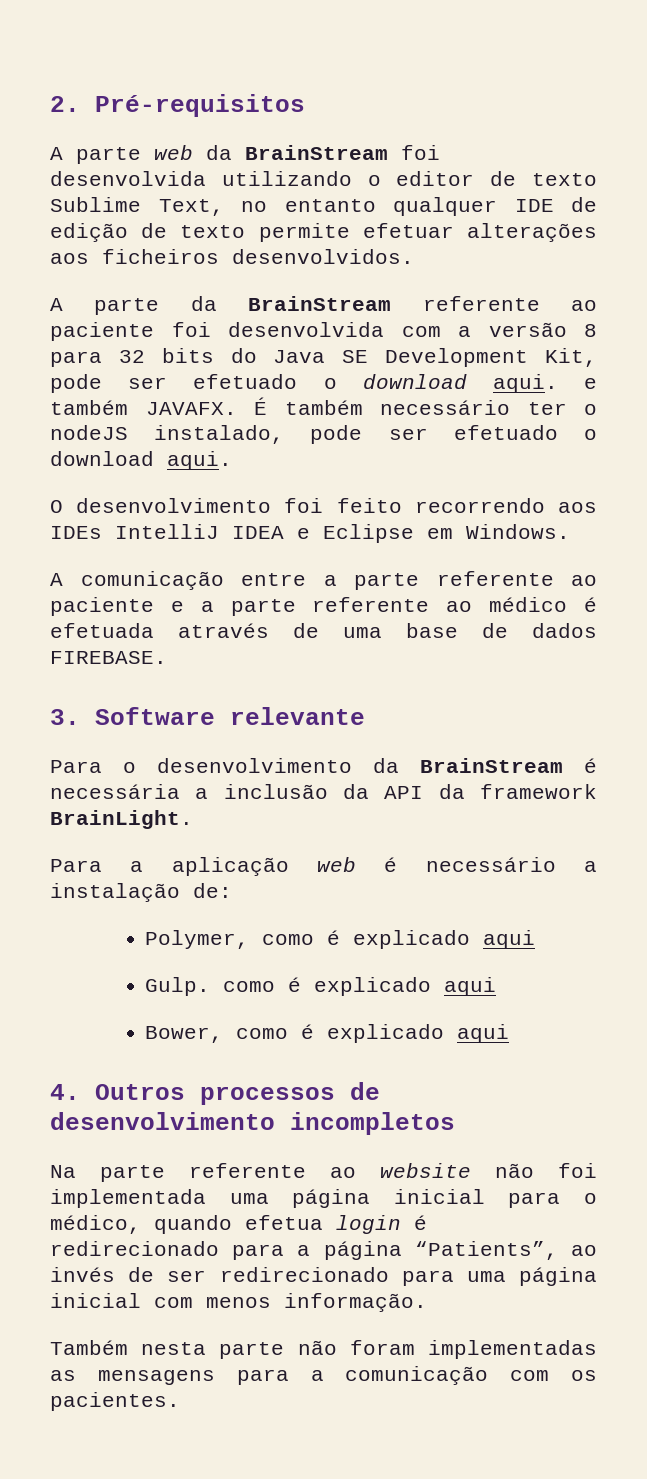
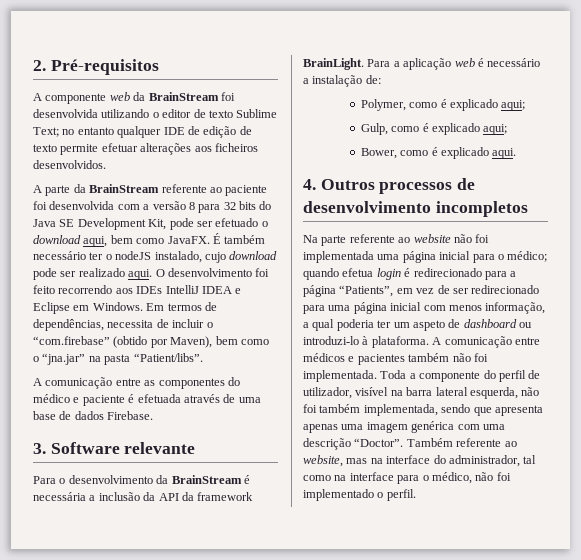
- A parte web da BrainStream foi desenvolvida utilizando o editor de texto Sublime Text, no entanto qualquer IDE de edição de texto permite efetuar alterações aos ficheiros desenvolvidos.
+ A componente web da BrainStream foi desenvolvida utilizando o editor de texto Sublime Text; no entanto qualquer IDE de edição de texto permite efetuar alterações aos ficheiros desenvolvidos.
- A parte da BrainStream referente ao paciente foi desenvolvida com a versão 8 para 32 bits do Java SE Development Kit, pode ser efetuado o download aqui. e também JAVAFX.
+ A parte da BrainStream referente ao paciente foi desenvolvida com a versão 8 para 32 bits do Java SE Development Kit, pode ser efetuado o download aqui, bem como JavaFX.
- É também necessário ter o nodeJS instalado, pode ser efetuado o download aqui.
- O desenvolvimento foi feito recorrendo aos IDEs IntelliJ IDEA e Eclipse em Windows.
- A comunicação entre a parte referente ao paciente e a parte referente ao médico é efetuada através de uma base de dados FIREBASE.
+ É também necessário ter o nodeJS instalado, cujo download pode ser realizado aqui. O desenvolvimento foi feito recorrendo aos IDEs IntelliJ IDEA e Eclipse em Windows. Em termos de dependências, necessita de incluir o “com.firebase” (obtido por Maven), bem como o “jna.jar” na pasta “Patient/libs”.
+ A comunicação entre as componentes do médico e paciente é efetuada através de uma base de dados Firebase.
- Para o desenvolvimento da BrainStream é necessária a inclusão da API da framework BrainLight.
- Para a aplicação web é necessário a instalação de:
+ Para o desenvolvimento da BrainStream é necessária a inclusão da API da framework BrainLight. Para a aplicação web é necessário a instalação de:
- Polymer, como é explicado aqui
- Gulp. como é explicado aqui
+ Polymer, como é explicado aqui;
+ Gulp, como é explicado aqui;
- Bower, como é explicado aqui
+ Bower, como é explicado aqui.
- Na parte referente ao website não foi implementada uma página inicial para o médico, quando efetua login é redirecionado para a página “Patients”, ao invés de ser redirecionado para uma página inicial com menos informação.
- Também nesta parte não foram implementadas as mensagens para a comunicação com os pacientes.
+ Na parte referente ao website não foi implementada uma página inicial para o médico; quando efetua login é redirecionado para a página “Patients”, em vez de ser redirecionado para uma página inicial com menos informação, a qual poderia ter um aspeto de dashboard ou introduzi-lo à plataforma. A comunicação entre médicos e pacientes também não foi implementada. Toda a componente do perfil de utilizador, visível na barra lateral esquerda, não foi também implementada, sendo que apresenta apenas uma imagem genérica com uma descrição “Doctor”. Também referente ao website, mas na interface do administrador, tal como na interface para o médico, não foi implementado o perfil.

